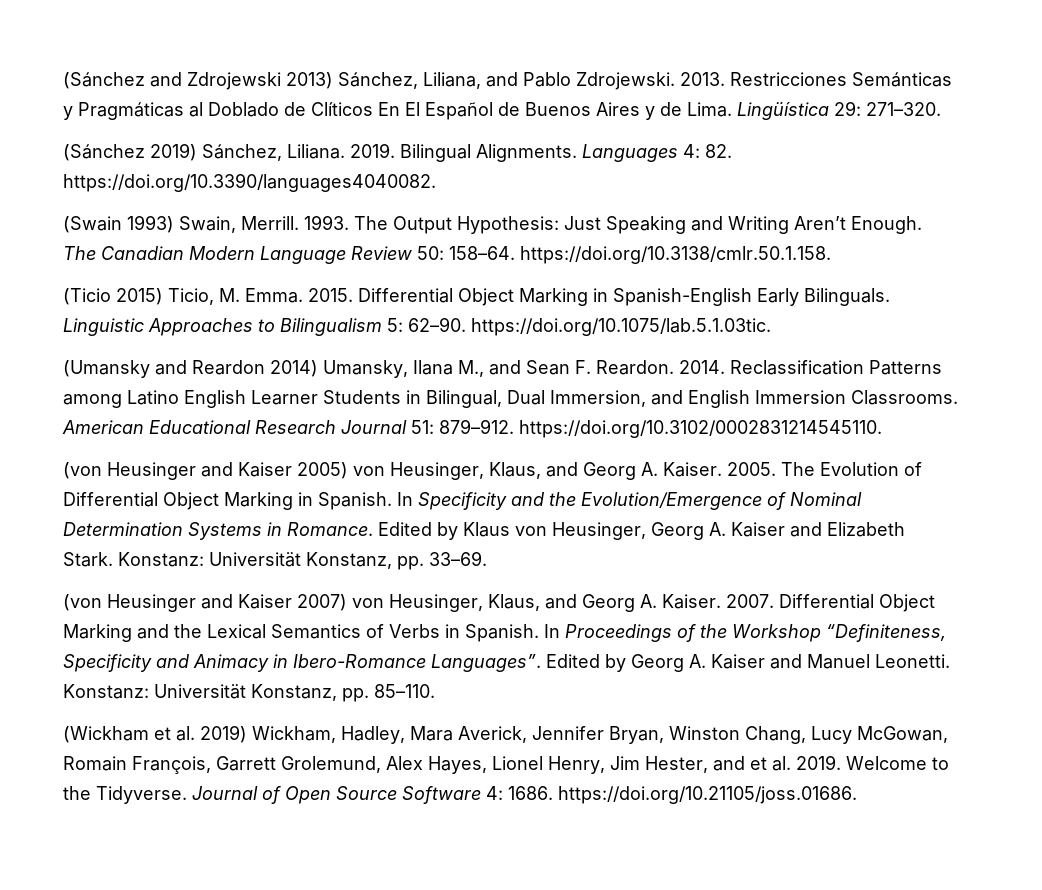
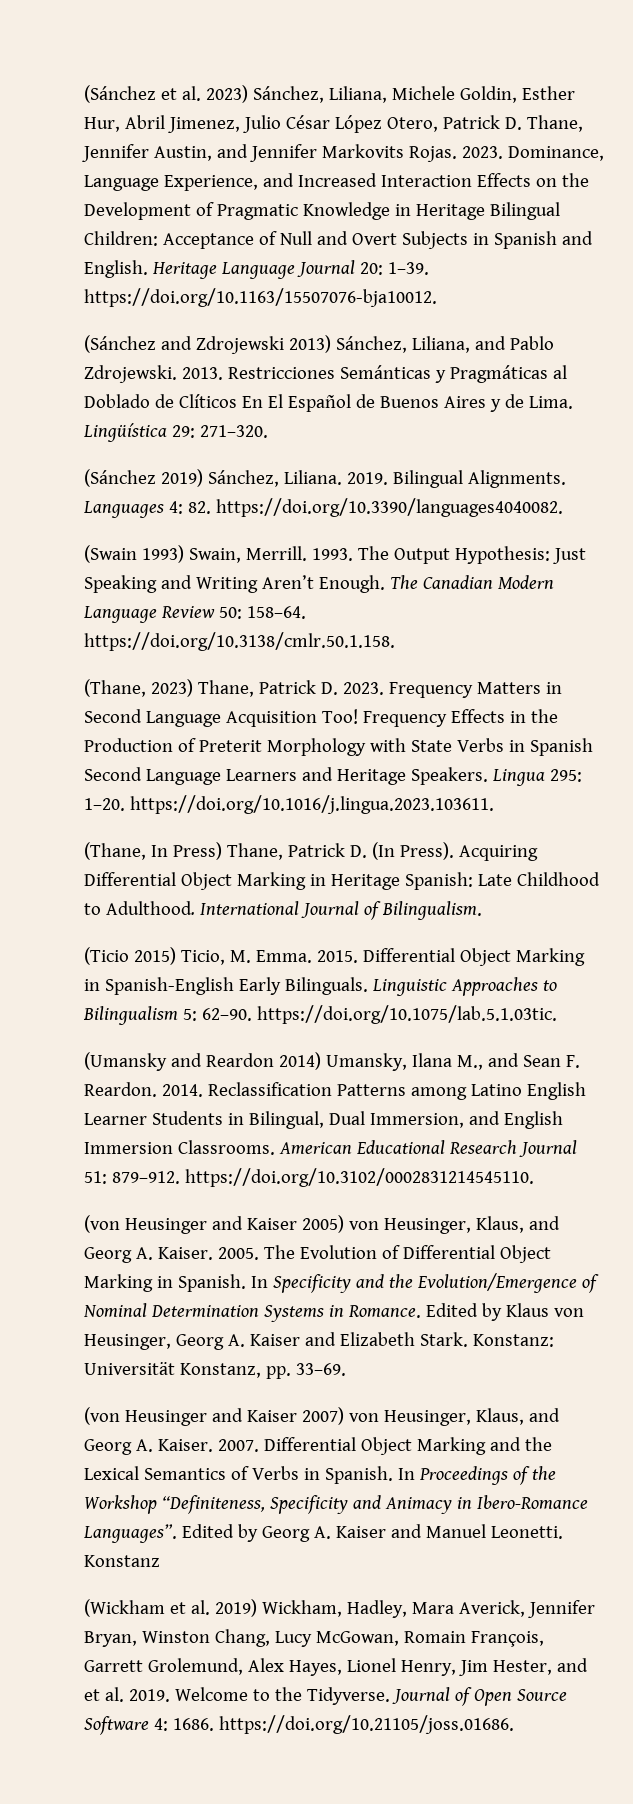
+ (Sánchez et al. 2023) Sánchez, Liliana, Michele Goldin, Esther Hur, Abril Jimenez, Julio César López Otero, Patrick D. Thane, Jennifer Austin, and Jennifer Markovits Rojas. 2023. Dominance, Language Experience, and Increased Interaction Effects on the Development of Pragmatic Knowledge in Heritage Bilingual Children: Acceptance of Null and Overt Subjects in Spanish and English. Heritage Language Journal 20: 1–39. https://doi.org/10.1163/15507076-bja10012.
+ (Thane, 2023) Thane, Patrick D. 2023. Frequency Matters in Second Language Acquisition Too! Frequency Effects in the Production of Preterit Morphology with State Verbs in Spanish Second Language Learners and Heritage Speakers. Lingua 295: 1–20. https://doi.org/10.1016/j.lingua.2023.103611.
+ (Thane, In Press) Thane, Patrick D. (In Press). Acquiring Differential Object Marking in Heritage Spanish: Late Childhood to Adulthood. International Journal of Bilingualism.
- Konstanz: Universität Konstanz, pp. 85–110.
+ Konstanz

